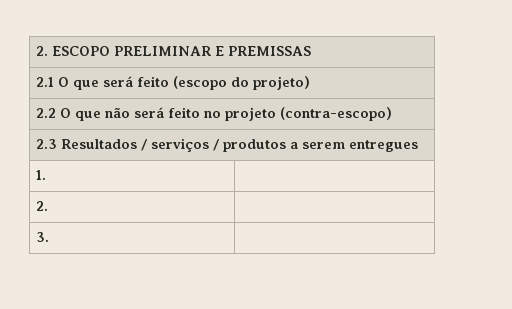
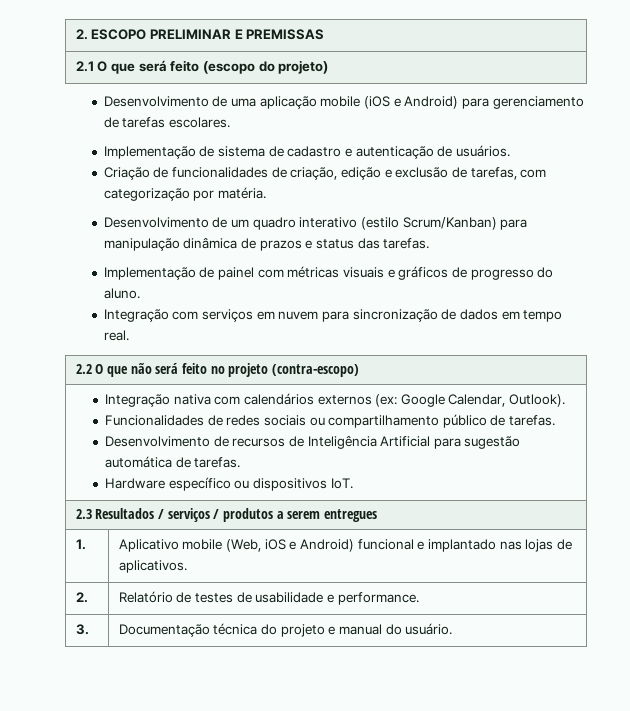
+ Desenvolvimento de uma aplicação mobile (iOS e Android) para gerenciamento de tarefas escolares.
+ Implementação de sistema de cadastro e autenticação de usuários.
+ Criação de funcionalidades de criação, edição e exclusão de tarefas, com categorização por matéria.
+ Desenvolvimento de um quadro interativo (estilo Scrum/Kanban) para manipulação dinâmica de prazos e status das tarefas.
+ Implementação de painel com métricas visuais e gráficos de progresso do aluno.
+ Integração com serviços em nuvem para sincronização de dados em tempo real.
+ Integração nativa com calendários externos (ex: Google Calendar, Outlook).
+ Funcionalidades de redes sociais ou compartilhamento público de tarefas.
+ Desenvolvimento de recursos de Inteligência Artificial para sugestão automática de tarefas.
+ Hardware específico ou dispositivos IoT.
- 1. |
- 2. |
- 3. |
+ 1. | Aplicativo mobile (Web, iOS e Android) funcional e implantado nas lojas de aplicativos.
+ 2. | Relatório de testes de usabilidade e performance.
+ 3. | Documentação técnica do projeto e manual do usuário.

